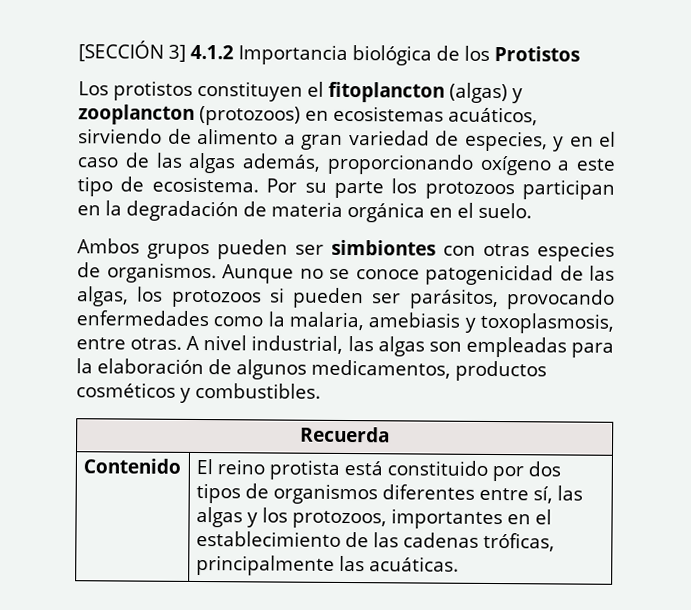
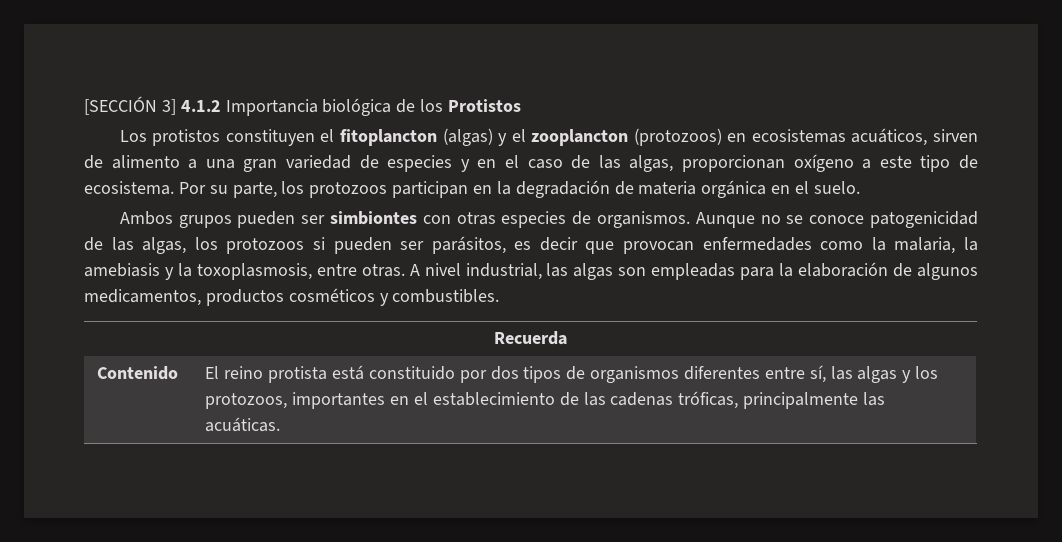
- Los protistos constituyen el fitoplancton (algas) y zooplancton (protozoos) en ecosistemas acuáticos, sirviendo de alimento a gran variedad de especies, y en el caso de las algas además, proporcionando oxígeno a este tipo de ecosistema.
+ Los protistos constituyen el fitoplancton (algas) y el zooplancton (protozoos) en ecosistemas acuáticos, sirven de alimento a una gran variedad de especies y en el caso de las algas, proporcionan oxígeno a este tipo de ecosistema.
- Por su parte los protozoos participan en la degradación de materia orgánica en el suelo.
+ Por su parte, los protozoos participan en la degradación de materia orgánica en el suelo.
- Aunque no se conoce patogenicidad de las algas, los protozoos si pueden ser parásitos, provocando enfermedades como la malaria, amebiasis y toxoplasmosis, entre otras.
+ Aunque no se conoce patogenicidad de las algas, los protozoos si pueden ser parásitos, es decir que provocan enfermedades como la malaria, la amebiasis y la toxoplasmosis, entre otras.

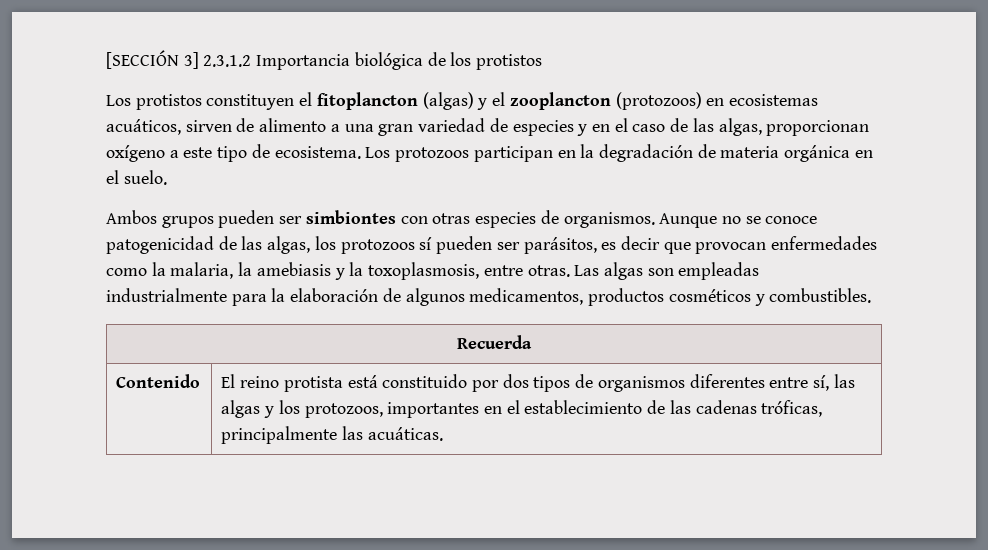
- [SECCIÓN 3] 4.1.2 Importancia biológica de los Protistos
+ [SECCIÓN 3] 2.3.1.2 Importancia biológica de los protistos
- Por su parte, los protozoos participan en la degradación de materia orgánica en el suelo.
+ Los protozoos participan en la degradación de materia orgánica en el suelo.
- Aunque no se conoce patogenicidad de las algas, los protozoos si pueden ser parásitos, es decir que provocan enfermedades como la malaria, la amebiasis y la toxoplasmosis, entre otras.
+ Aunque no se conoce patogenicidad de las algas, los protozoos sí pueden ser parásitos, es decir que provocan enfermedades como la malaria, la amebiasis y la toxoplasmosis, entre otras.
- A nivel industrial, las algas son empleadas para la elaboración de algunos medicamentos, productos cosméticos y combustibles.
+ Las algas son empleadas industrialmente para la elaboración de algunos medicamentos, productos cosméticos y combustibles.

